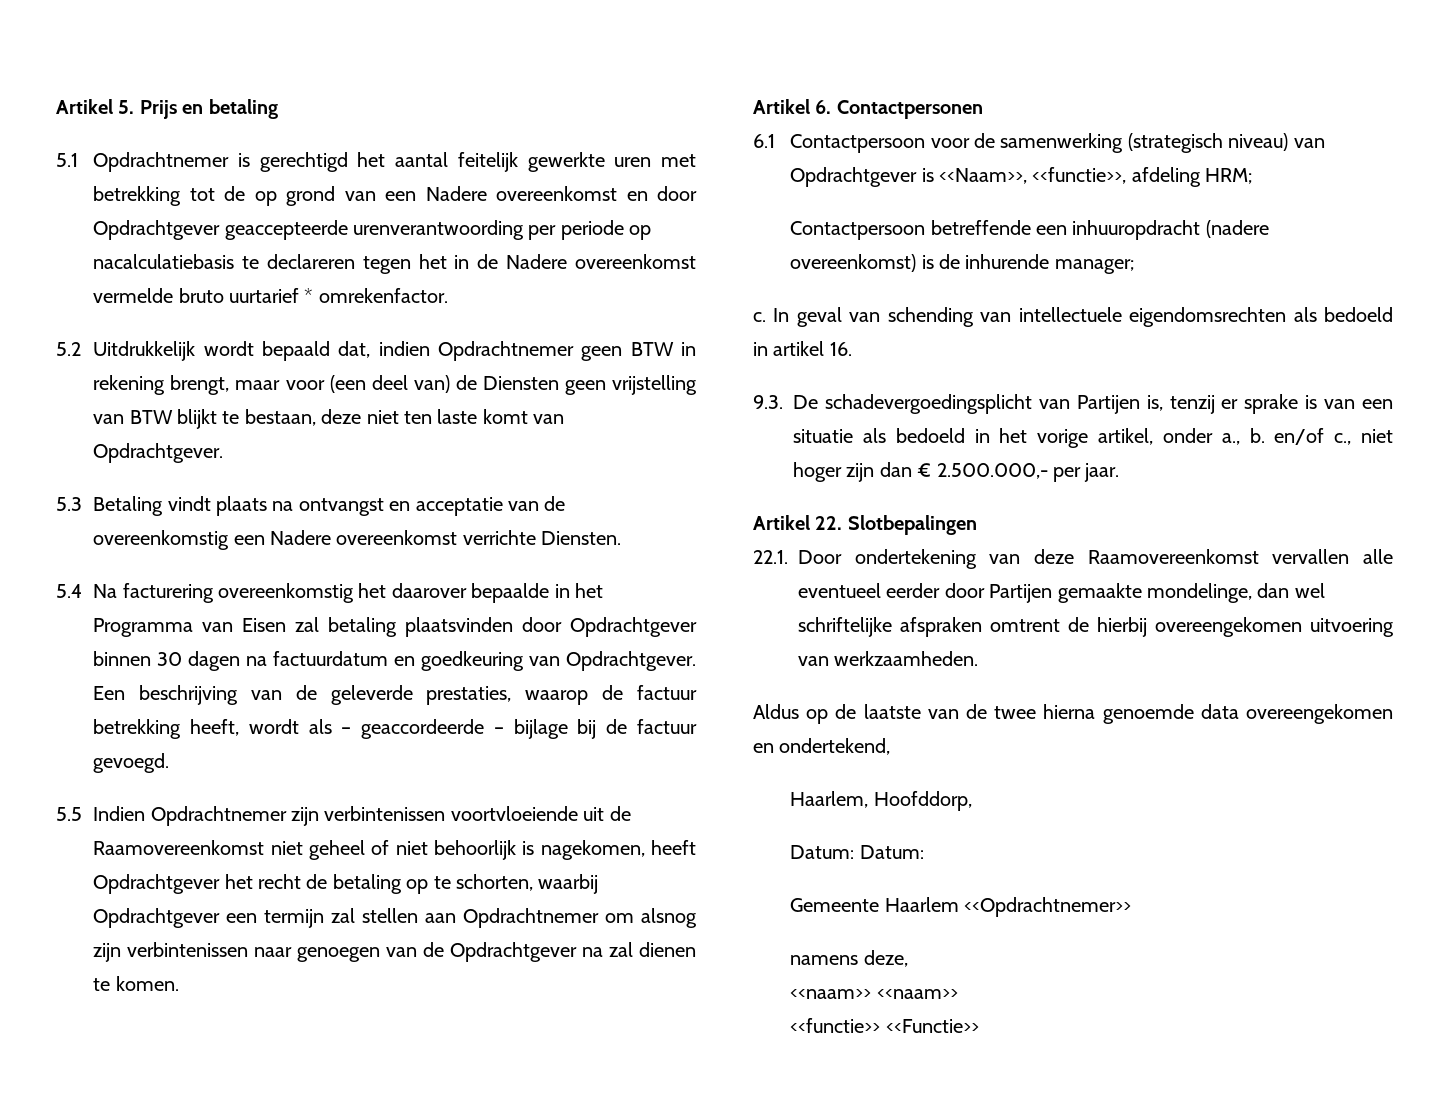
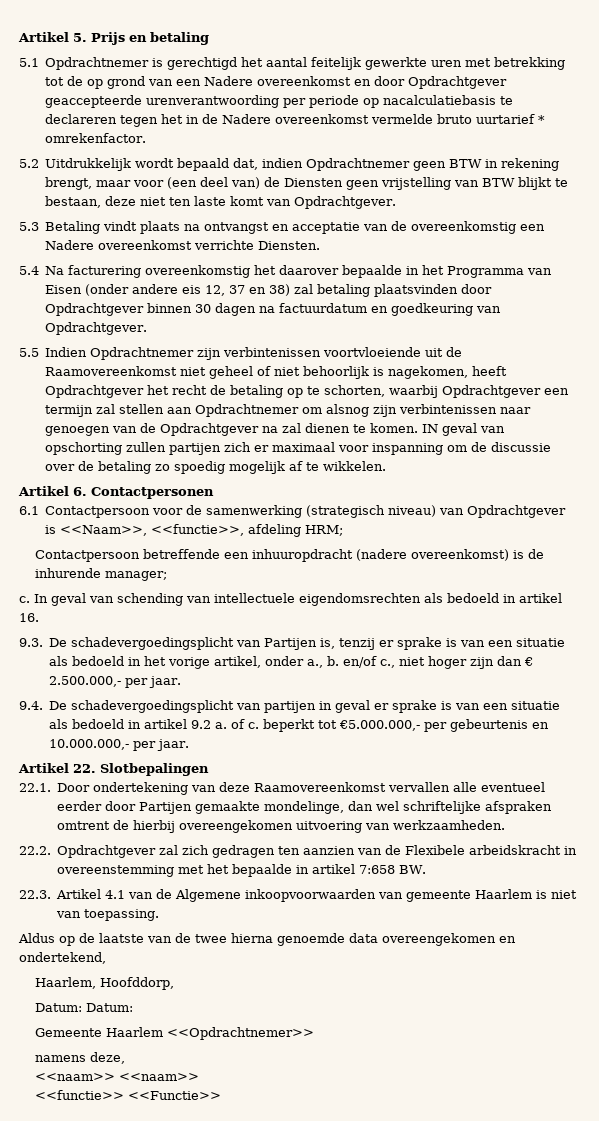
- 5.4 Na facturering overeenkomstig het daarover bepaalde in het Programma van Eisen zal betaling plaatsvinden door Opdrachtgever binnen 30 dagen na factuurdatum en goedkeuring van Opdrachtgever. Een beschrijving van de geleverde prestaties, waarop de factuur betrekking heeft, wordt als – geaccordeerde – bijlage bij de factuur gevoegd.
+ 5.4 Na facturering overeenkomstig het daarover bepaalde in het Programma van Eisen (onder andere eis 12, 37 en 38) zal betaling plaatsvinden door Opdrachtgever binnen 30 dagen na factuurdatum en goedkeuring van Opdrachtgever.
+ IN geval van opschorting zullen partijen zich er maximaal voor inspanning om de discussie over de betaling zo spoedig mogelijk af te wikkelen.
+ 9.4. De schadevergoedingsplicht van partijen in geval er sprake is van een situatie als bedoeld in artikel 9.2 a. of c. beperkt tot €5.000.000,- per gebeurtenis en 10.000.000,- per jaar.
+ 22.2. Opdrachtgever zal zich gedragen ten aanzien van de Flexibele arbeidskracht in overeenstemming met het bepaalde in artikel 7:658 BW.
+ 22.3. Artikel 4.1 van de Algemene inkoopvoorwaarden van gemeente Haarlem is niet van toepassing.

